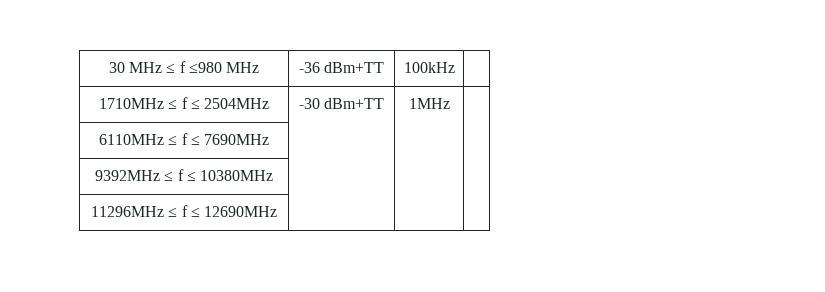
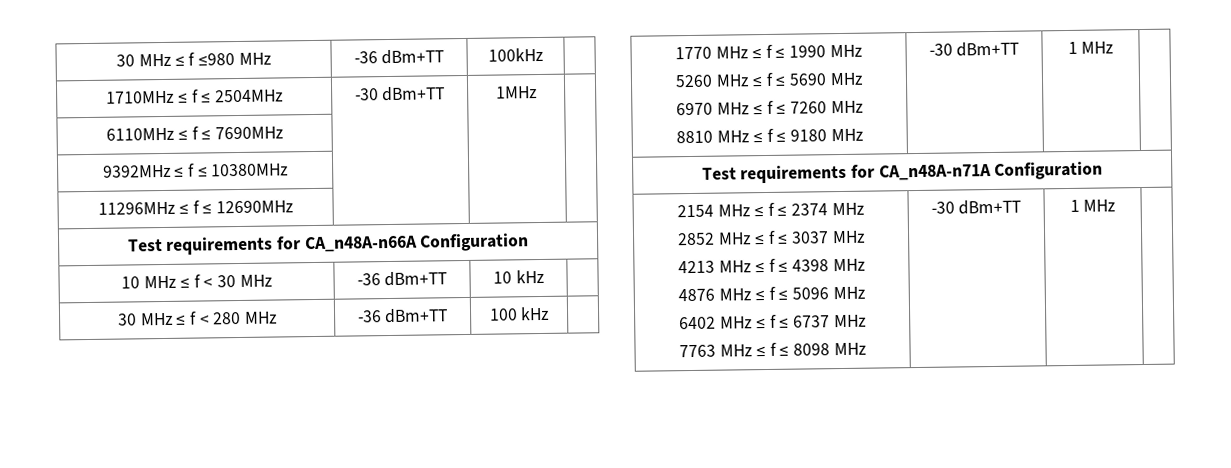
+ Test requirements for CA_n48A-n66A Configuration
+ 10 MHz ≤ f < 30 MHz | -36 dBm+TT | 10 kHz |
+ 30 MHz ≤ f < 280 MHz | -36 dBm+TT | 100 kHz |
+ 1770 MHz ≤ f ≤ 1990 MHz
+ 5260 MHz ≤ f ≤ 5690 MHz
+ 6970 MHz ≤ f ≤ 7260 MHz
+ 8810 MHz ≤ f ≤ 9180 MHz | -30 dBm+TT | 1 MHz |
+ Test requirements for CA_n48A-n71A Configuration
+ 2154 MHz ≤ f ≤ 2374 MHz
+ 2852 MHz ≤ f ≤ 3037 MHz
+ 4213 MHz ≤ f ≤ 4398 MHz
+ 4876 MHz ≤ f ≤ 5096 MHz
+ 6402 MHz ≤ f ≤ 6737 MHz
+ 7763 MHz ≤ f ≤ 8098 MHz | -30 dBm+TT | 1 MHz

